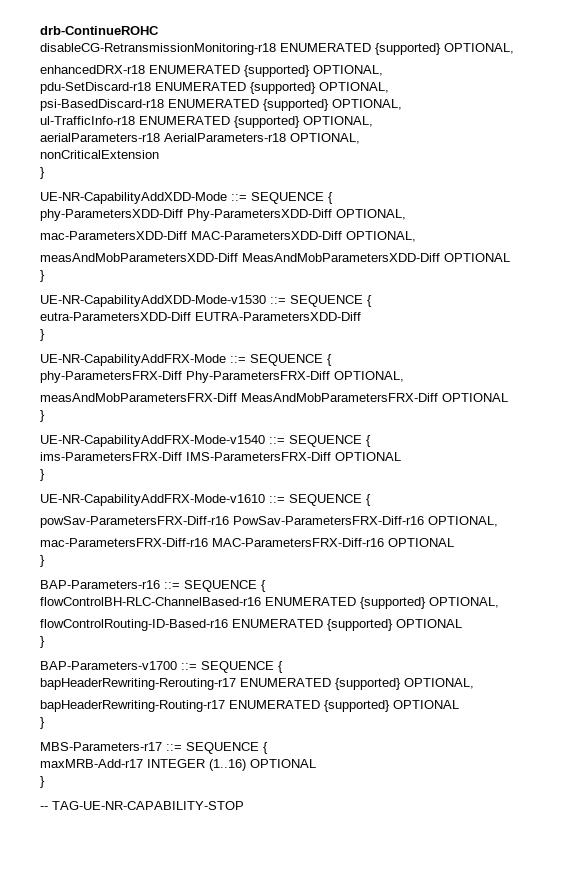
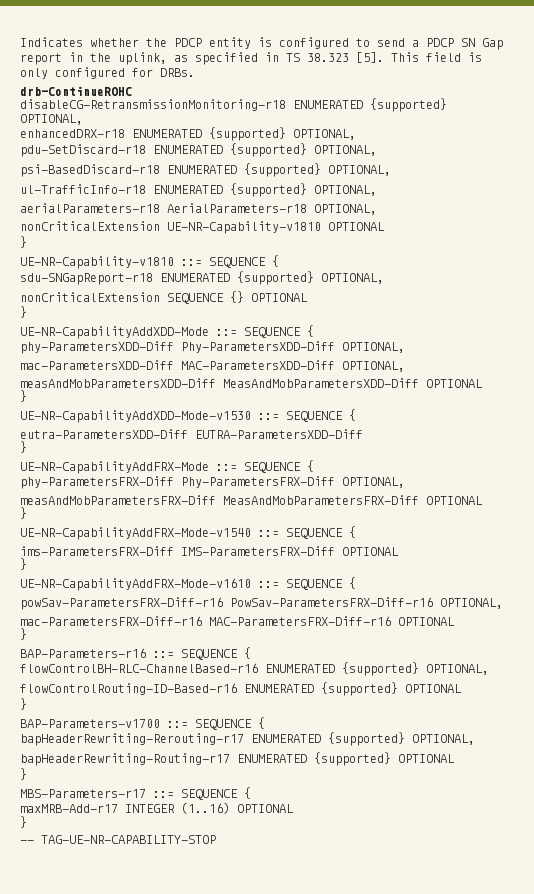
+ Indicates whether the PDCP entity is configured to send a PDCP SN Gap report in the uplink, as specified in TS 38.323 [5]. This field is only configured for DRBs.
- nonCriticalExtension
+ nonCriticalExtension UE-NR-Capability-v1810 OPTIONAL
+ }
+ UE-NR-Capability-v1810 ::= SEQUENCE {
+ sdu-SNGapReport—r18 ENUMERATED {supported} OPTIONAL,
+ nonCriticalExtension SEQUENCE {} OPTIONAL

